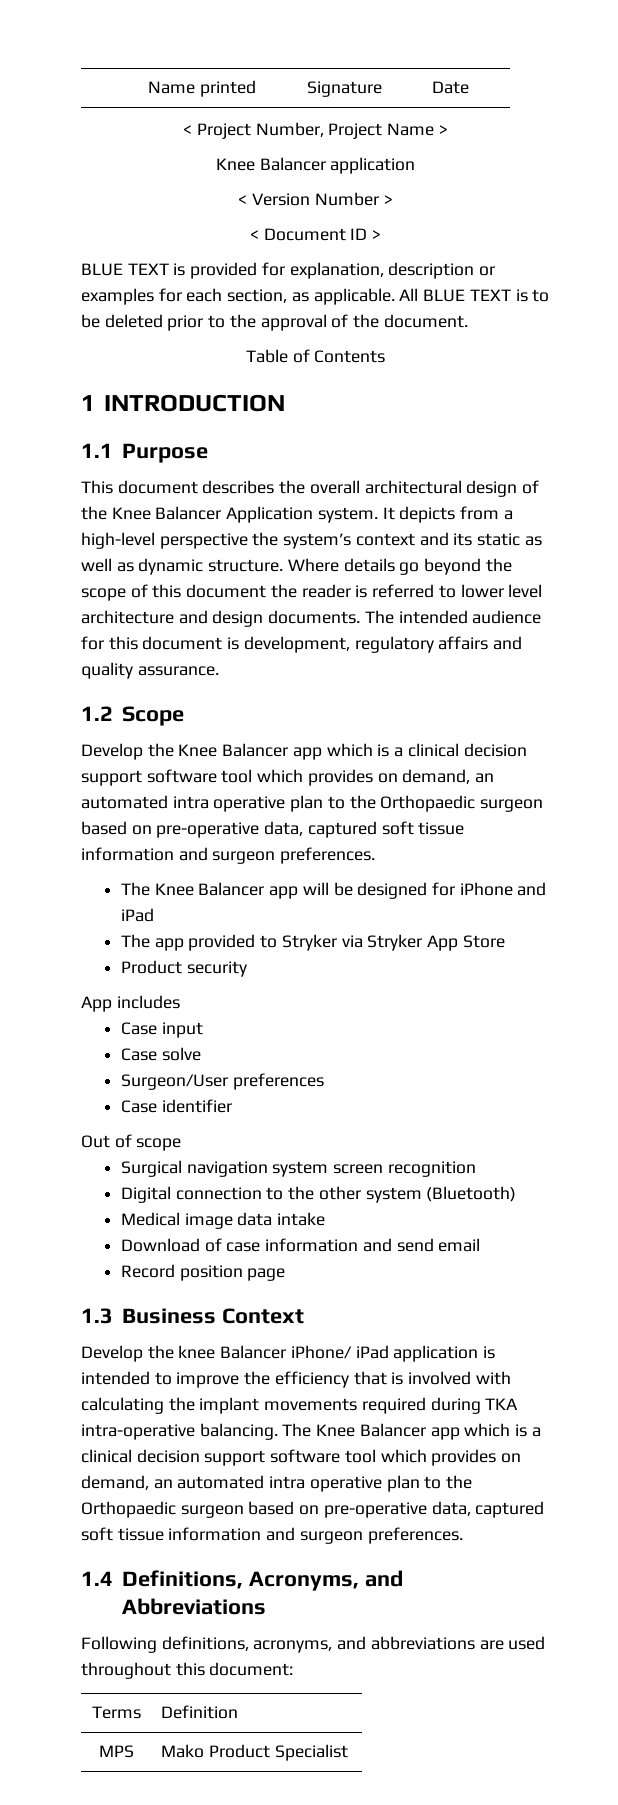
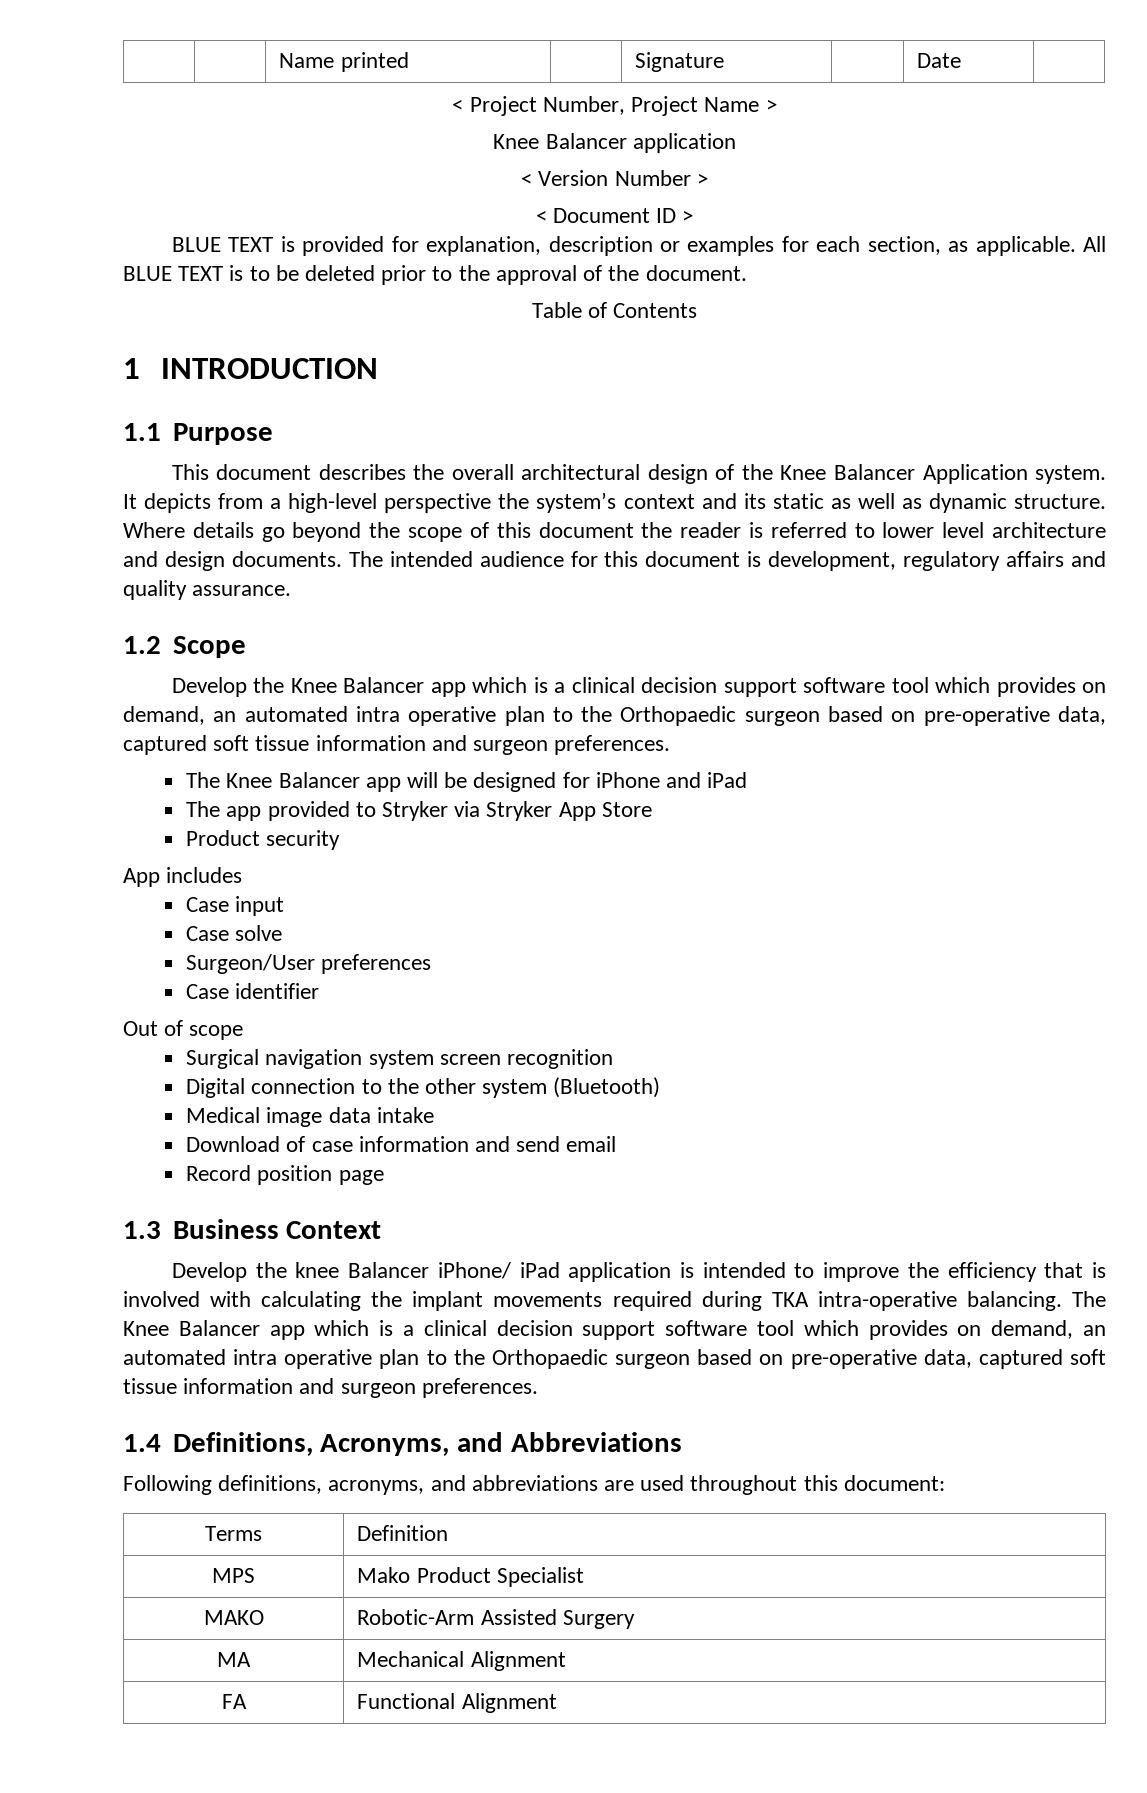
+ MAKO | Robotic-Arm Assisted Surgery
+ MA | Mechanical Alignment
+ FA | Functional Alignment

